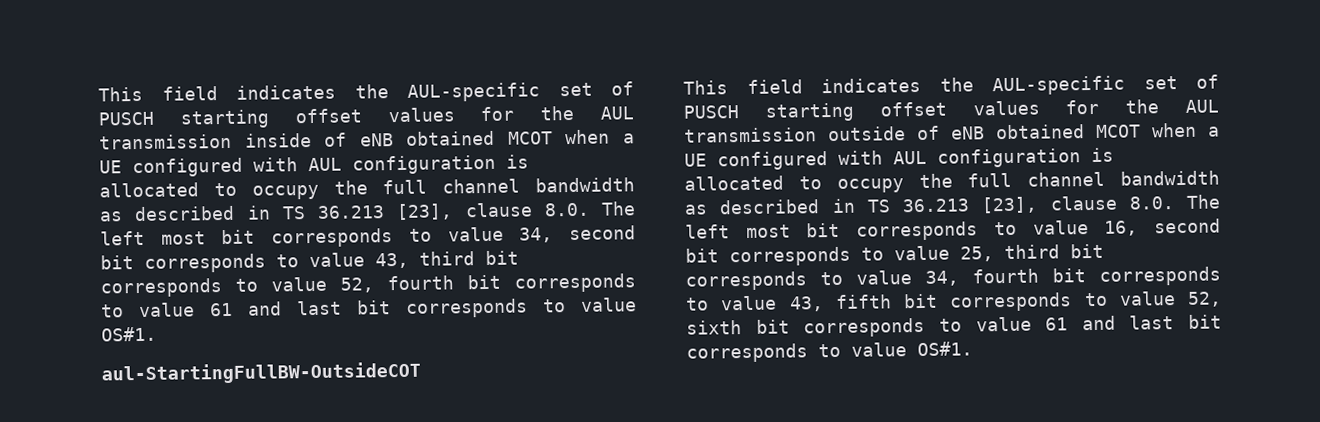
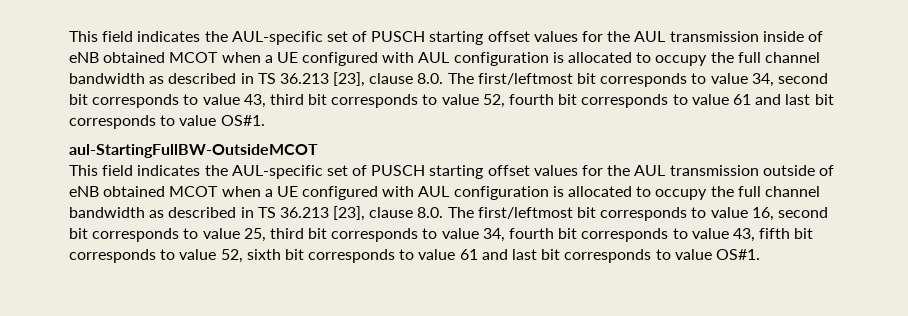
- This field indicates the AUL-specific set of PUSCH starting offset values for the AUL transmission inside of eNB obtained MCOT when a UE configured with AUL configuration is allocated to occupy the full channel bandwidth as described in TS 36.213 [23], clause 8.0. The left most bit corresponds to value 34, second bit corresponds to value 43, third bit corresponds to value 52, fourth bit corresponds to value 61 and last bit corresponds to value OS#1.
+ This field indicates the AUL-specific set of PUSCH starting offset values for the AUL transmission inside of eNB obtained MCOT when a UE configured with AUL configuration is allocated to occupy the full channel bandwidth as described in TS 36.213 [23], clause 8.0. The first/leftmost bit corresponds to value 34, second bit corresponds to value 43, third bit corresponds to value 52, fourth bit corresponds to value 61 and last bit corresponds to value OS#1.
- aul-StartingFullBW-OutsideCOT
+ aul-StartingFullBW-OutsideMCOT
- This field indicates the AUL-specific set of PUSCH starting offset values for the AUL transmission outside of eNB obtained MCOT when a UE configured with AUL configuration is allocated to occupy the full channel bandwidth as described in TS 36.213 [23], clause 8.0. The left most bit corresponds to value 16, second bit corresponds to value 25, third bit corresponds to value 34, fourth bit corresponds to value 43, fifth bit corresponds to value 52, sixth bit corresponds to value 61 and last bit corresponds to value OS#1.
+ This field indicates the AUL-specific set of PUSCH starting offset values for the AUL transmission outside of eNB obtained MCOT when a UE configured with AUL configuration is allocated to occupy the full channel bandwidth as described in TS 36.213 [23], clause 8.0. The first/leftmost bit corresponds to value 16, second bit corresponds to value 25, third bit corresponds to value 34, fourth bit corresponds to value 43, fifth bit corresponds to value 52, sixth bit corresponds to value 61 and last bit corresponds to value OS#1.

